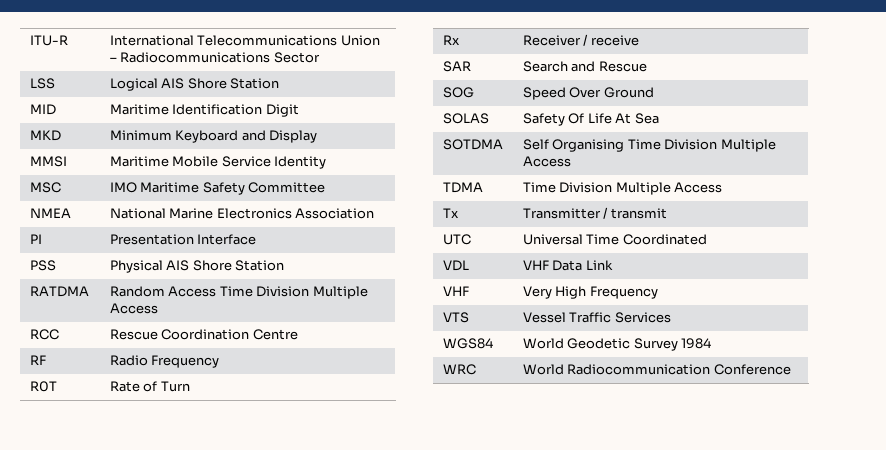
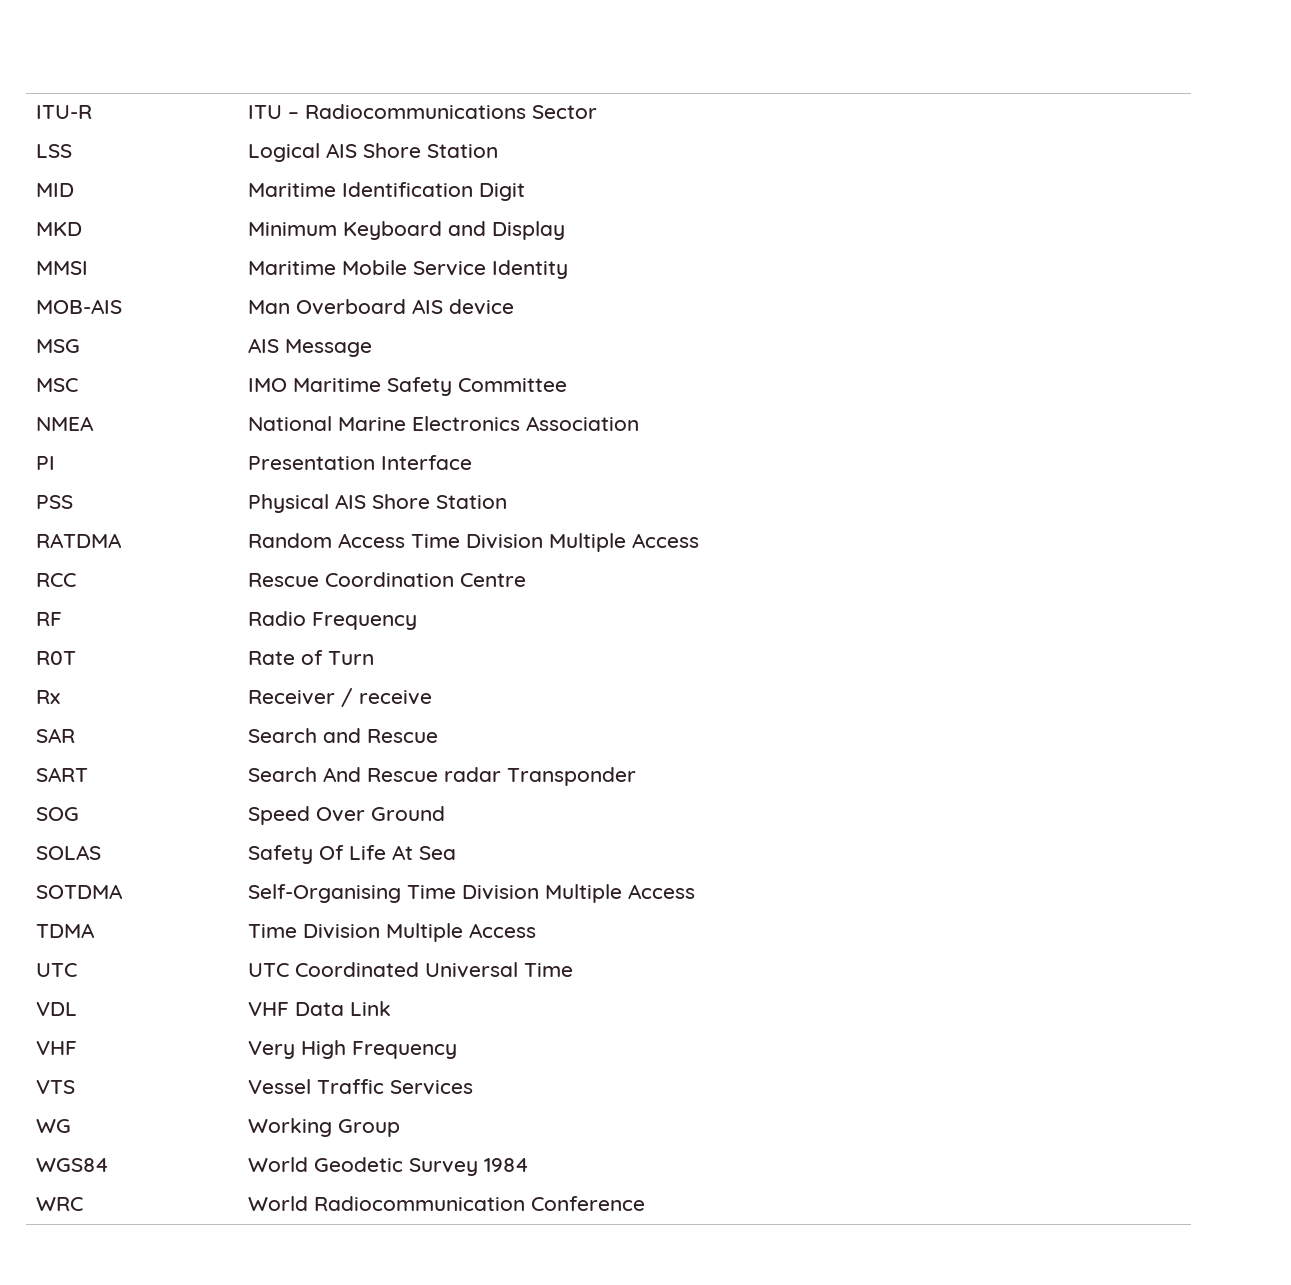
- ITU-R | International Telecommunications Union – Radiocommunications Sector
+ ITU-R | ITU – Radiocommunications Sector
+ MOB-AIS | Man Overboard AIS device
+ MSG | AIS Message
+ SART | Search And Rescue radar Transponder
- SOTDMA | Self Organising Time Division Multiple Access
+ SOTDMA | Self-Organising Time Division Multiple Access
- Tx | Transmitter / transmit
- UTC | Universal Time Coordinated
+ UTC | UTC Coordinated Universal Time
+ WG | Working Group

